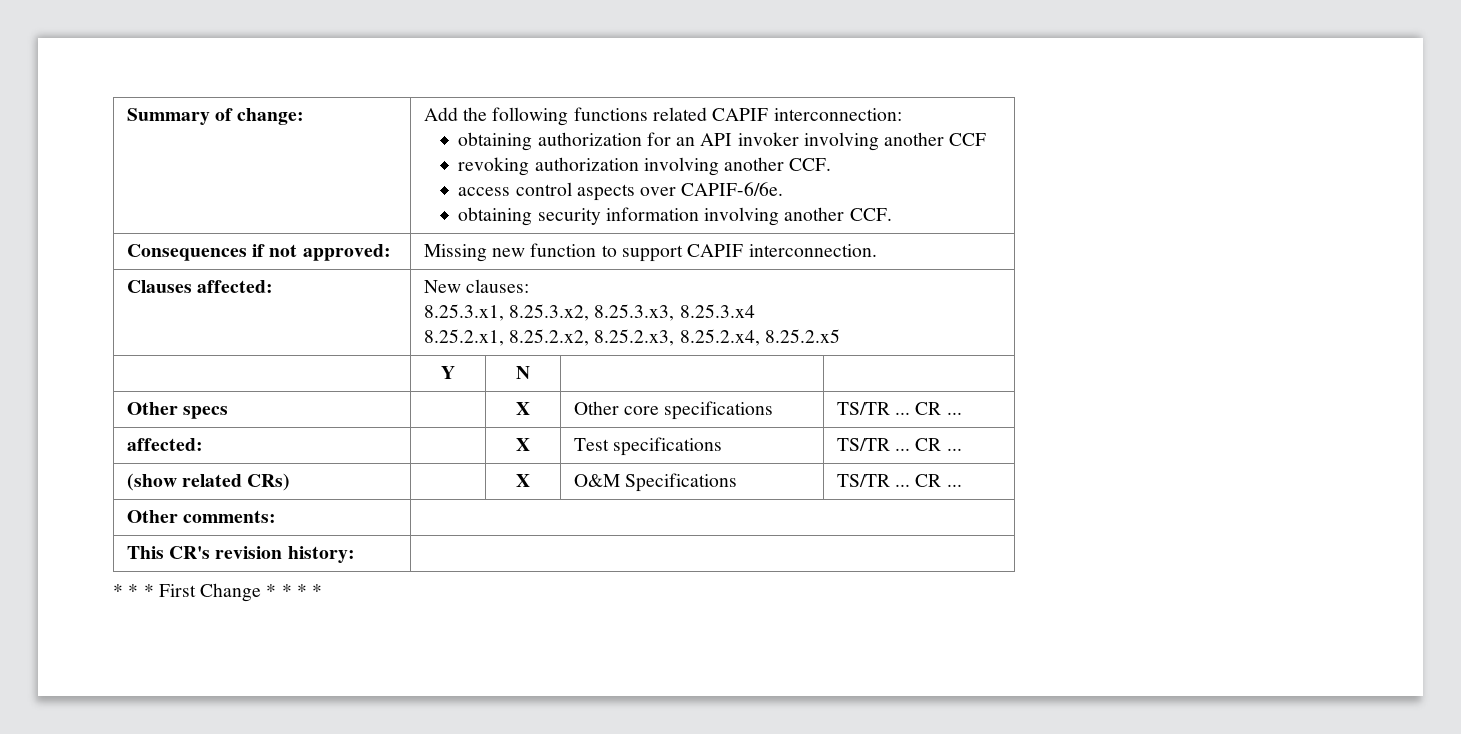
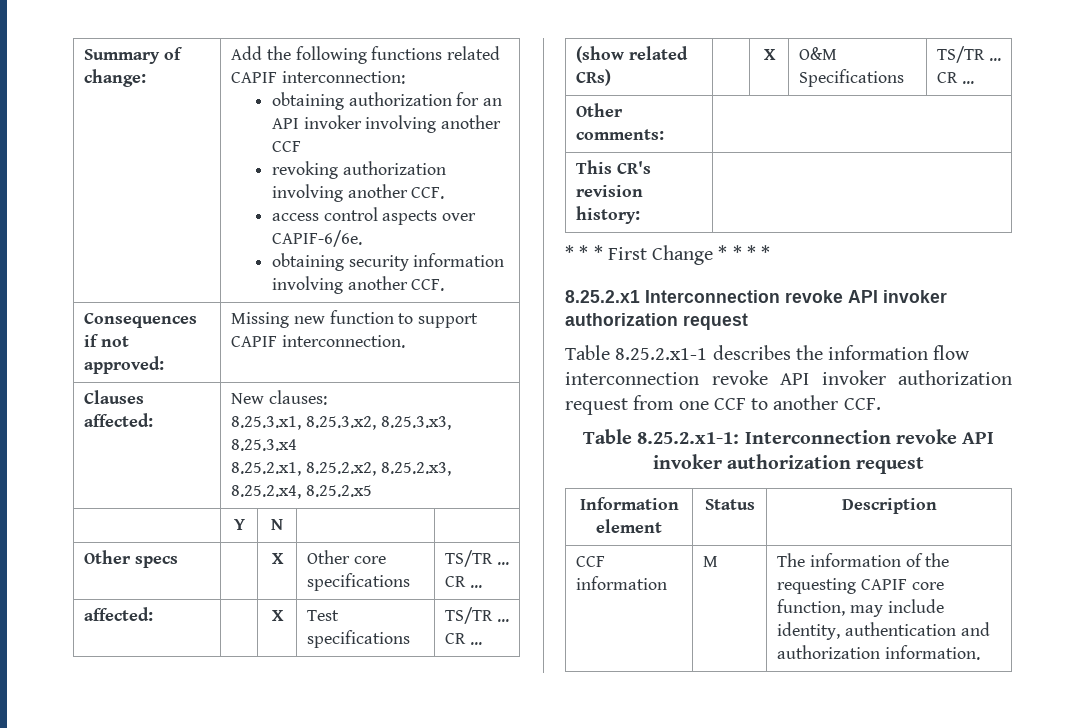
+ 8.25.2.x1 Interconnection revoke API invoker authorization request
+ Table 8.25.2.x1-1 describes the information flow interconnection revoke API invoker authorization request from one CCF to another CCF.
+ Table 8.25.2.x1-1: Interconnection revoke API invoker authorization request
+ Information element | Status | Description
+ CCF information | M | The information of the requesting CAPIF core function, may include identity, authentication and authorization information.

